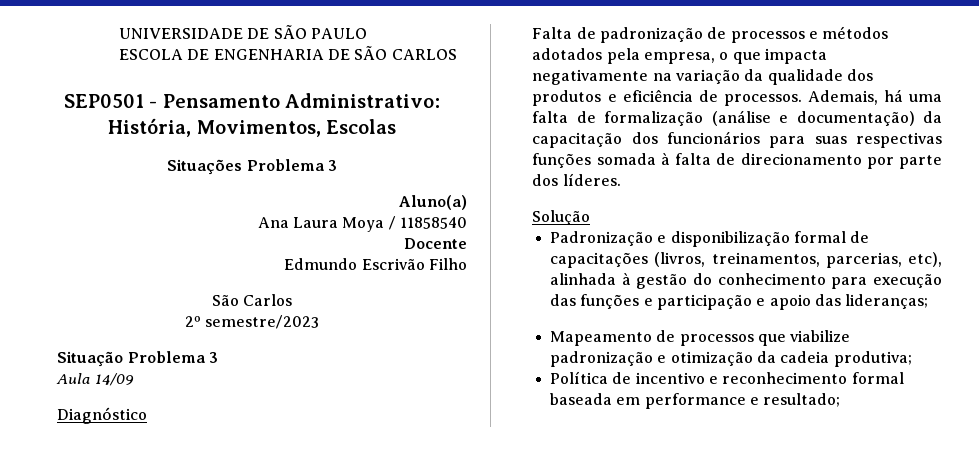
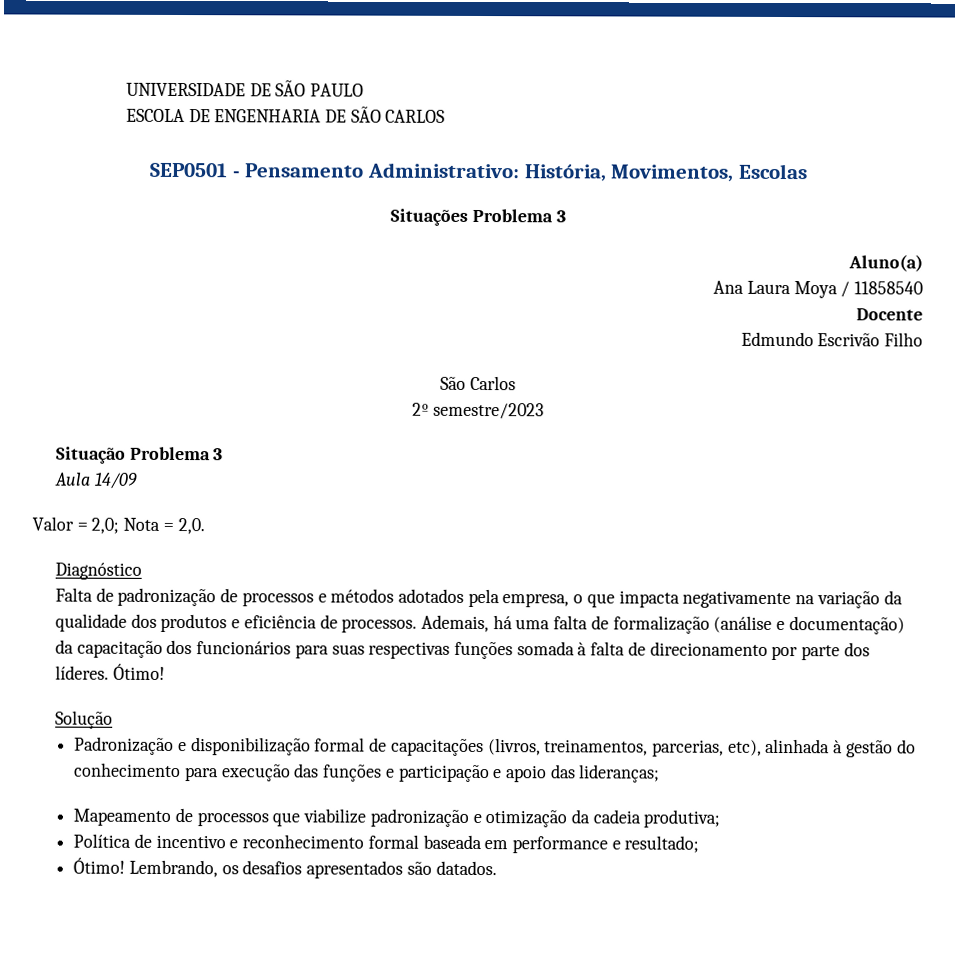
+ Valor = 2,0; Nota = 2,0.
- Ademais, há uma falta de formalização (análise e documentação) da capacitação dos funcionários para suas respectivas funções somada à falta de direcionamento por parte dos líderes.
+ Ademais, há uma falta de formalização (análise e documentação) da capacitação dos funcionários para suas respectivas funções somada à falta de direcionamento por parte dos líderes. Ótimo!
+ Ótimo! Lembrando, os desafios apresentados são datados.

